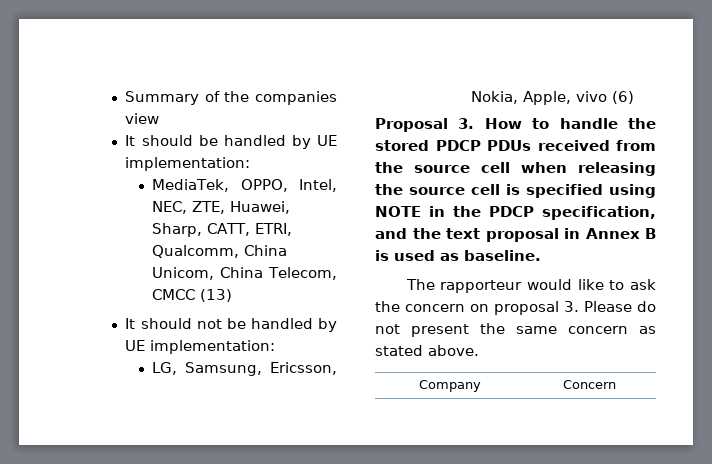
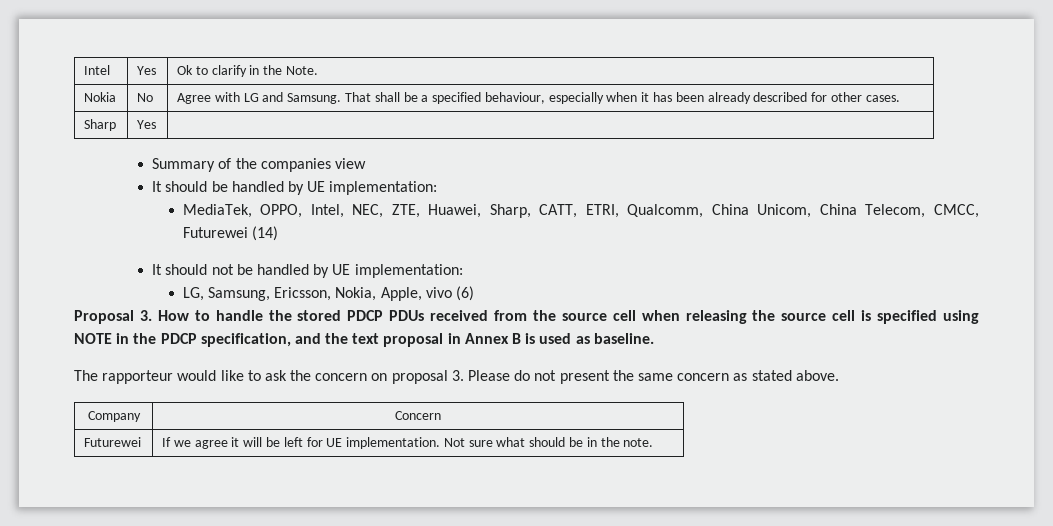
+ Intel | Yes | Ok to clarify in the Note.
+ Nokia | No | Agree with LG and Samsung. That shall be a specified behaviour, especially when it has been already described for other cases.
+ Sharp | Yes |
- MediaTek, OPPO, Intel, NEC, ZTE, Huawei, Sharp, CATT, ETRI, Qualcomm, China Unicom, China Telecom, CMCC (13)
+ MediaTek, OPPO, Intel, NEC, ZTE, Huawei, Sharp, CATT, ETRI, Qualcomm, China Unicom, China Telecom, CMCC, Futurewei (14)
+ Futurewei | If we agree it will be left for UE implementation. Not sure what should be in the note.

